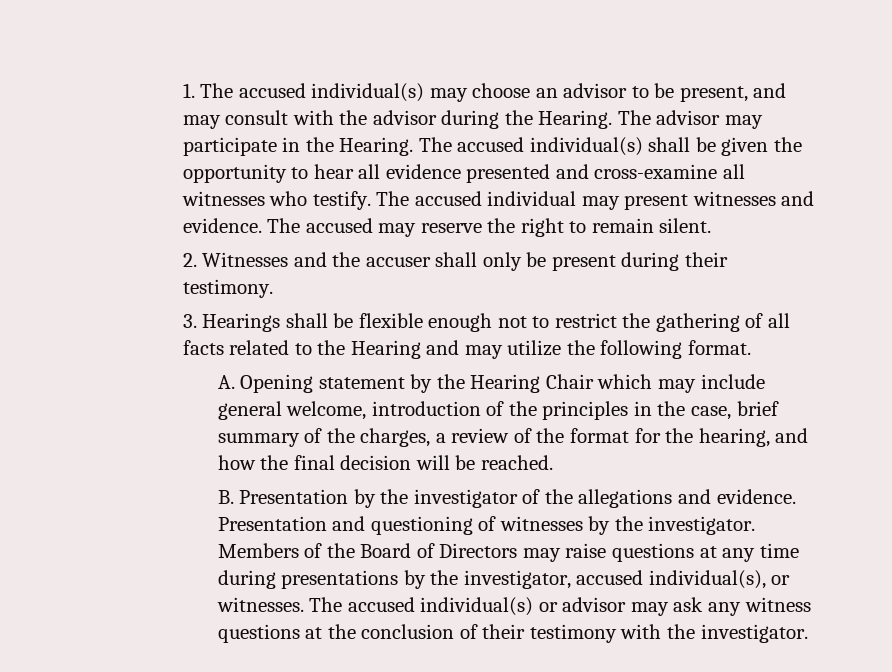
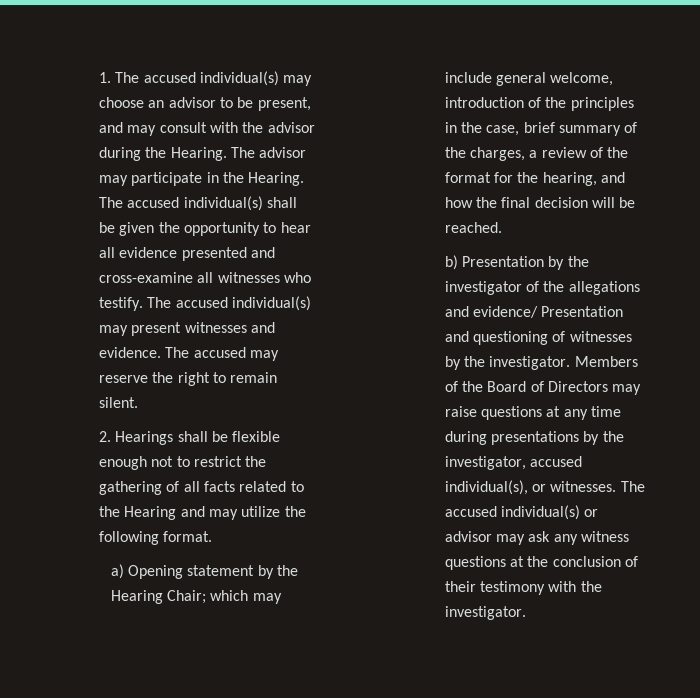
- The accused individual may present witnesses and evidence.
+ The accused individual(s) may present witnesses and evidence.
- 2. Witnesses and the accuser shall only be present during their testimony.
- 3. Hearings shall be flexible enough not to restrict the gathering of all facts related to the Hearing and may utilize the following format.
+ 2. Hearings shall be flexible enough not to restrict the gathering of all facts related to the Hearing and may utilize the following format.
- A. Opening statement by the Hearing Chair which may include general welcome, introduction of the principles in the case, brief summary of the charges, a review of the format for the hearing, and how the final decision will be reached.
+ a) Opening statement by the Hearing Chair; which may include general welcome, introduction of the principles in the case, brief summary of the charges, a review of the format for the hearing, and how the final decision will be reached.
- B. Presentation by the investigator of the allegations and evidence. Presentation and questioning of witnesses by the investigator.
+ b) Presentation by the investigator of the allegations and evidence/ Presentation and questioning of witnesses by the investigator.

